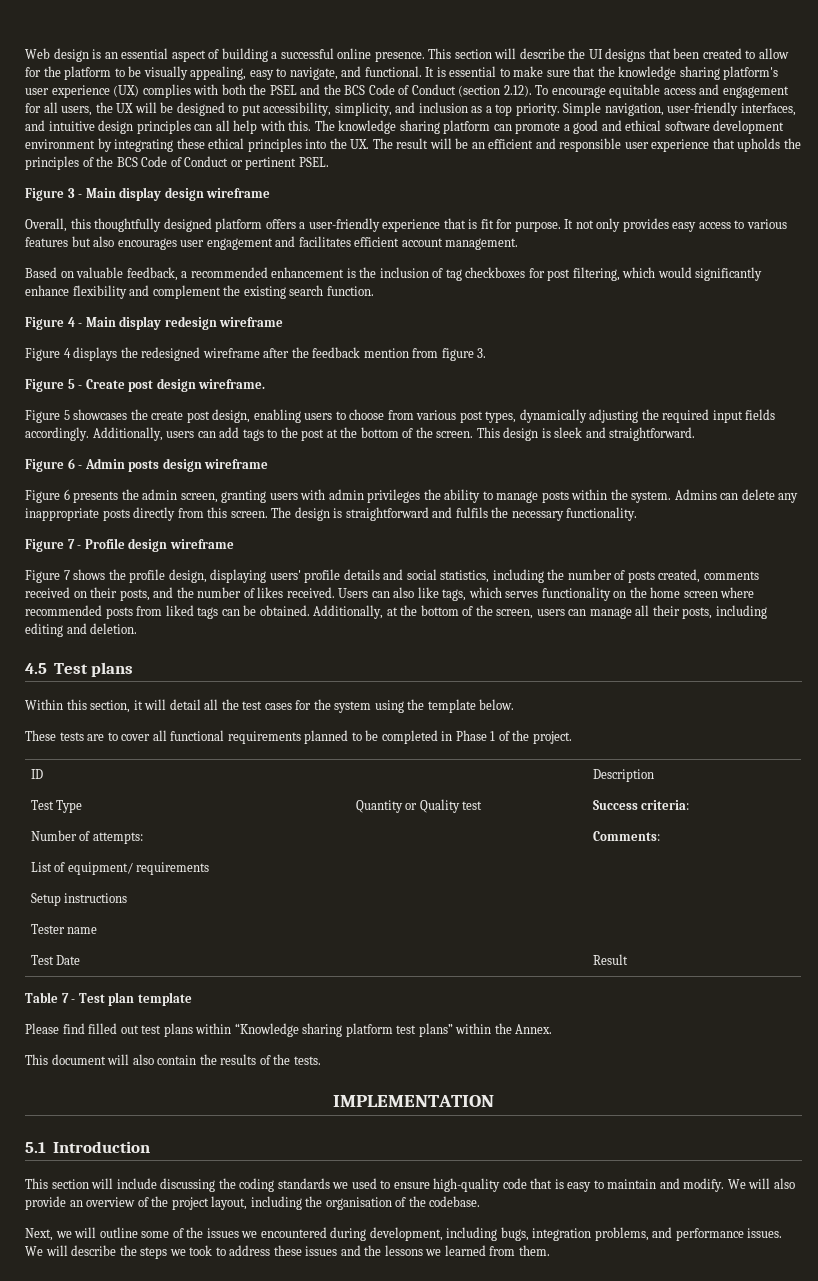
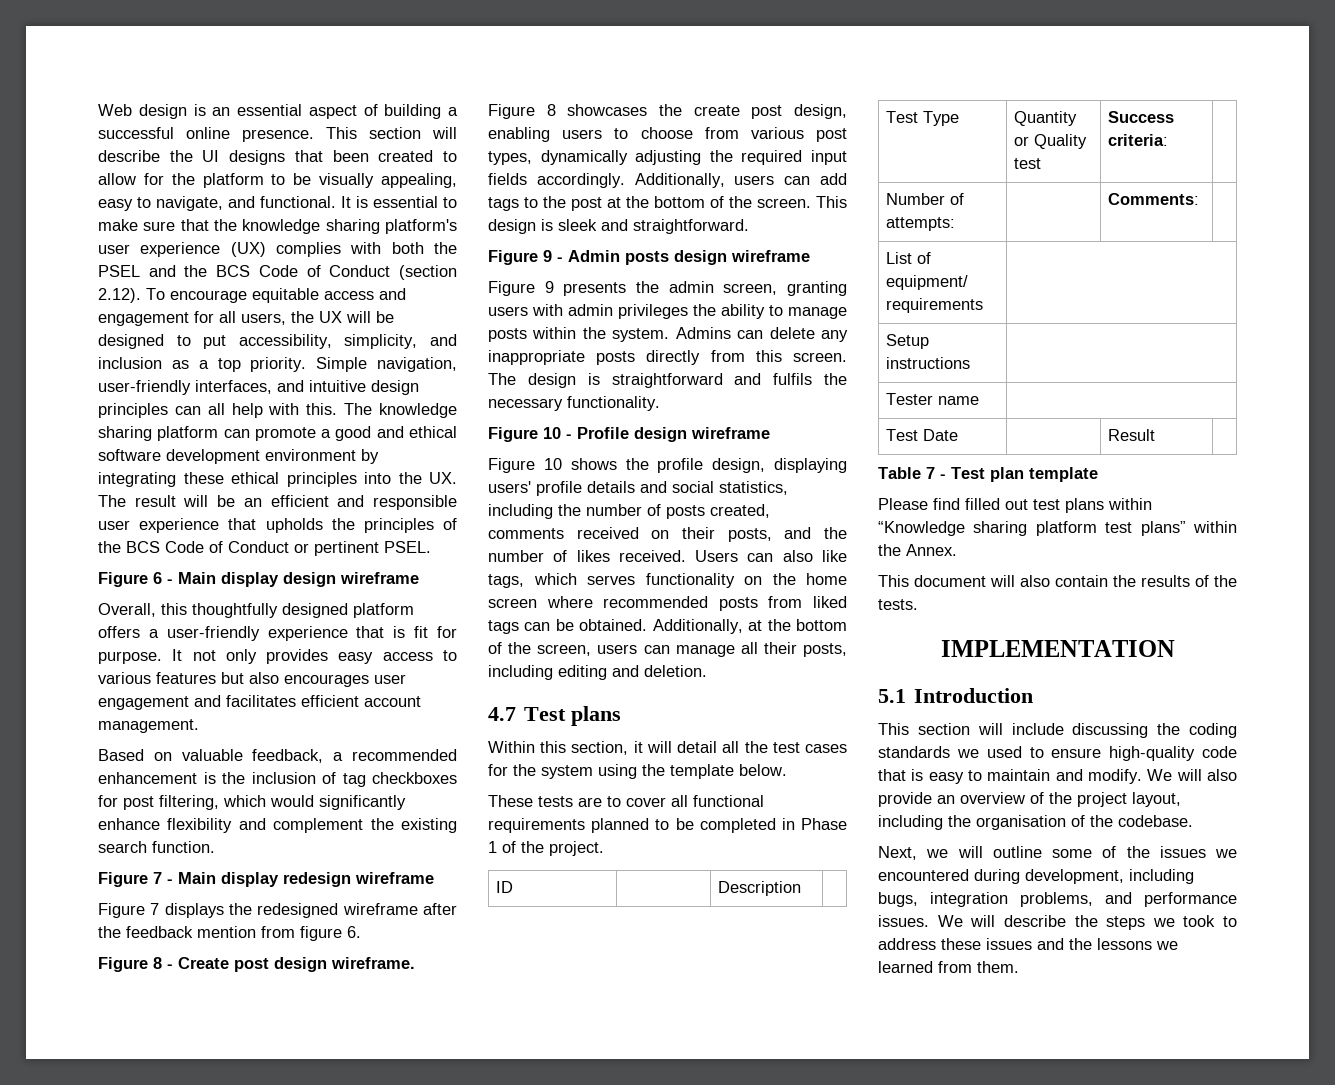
- Figure 3 - Main display design wireframe
+ Figure 6 - Main display design wireframe
- Figure 4 - Main display redesign wireframe
+ Figure 7 - Main display redesign wireframe
- Figure 4 displays the redesigned wireframe after the feedback mention from figure 3.
- Figure 5 - Create post design wireframe.
+ Figure 7 displays the redesigned wireframe after the feedback mention from figure 6.
+ Figure 8 - Create post design wireframe.
- Figure 5 showcases the create post design, enabling users to choose from various post types, dynamically adjusting the required input fields accordingly.
+ Figure 8 showcases the create post design, enabling users to choose from various post types, dynamically adjusting the required input fields accordingly.
- Figure 6 - Admin posts design wireframe
+ Figure 9 - Admin posts design wireframe
- Figure 6 presents the admin screen, granting users with admin privileges the ability to manage posts within the system.
+ Figure 9 presents the admin screen, granting users with admin privileges the ability to manage posts within the system.
- Figure 7 - Profile design wireframe
+ Figure 10 - Profile design wireframe
- Figure 7 shows the profile design, displaying users' profile details and social statistics, including the number of posts created, comments received on their posts, and the number of likes received.
+ Figure 10 shows the profile design, displaying users' profile details and social statistics, including the number of posts created, comments received on their posts, and the number of likes received.
- 4.5 Test plans
+ 4.7 Test plans

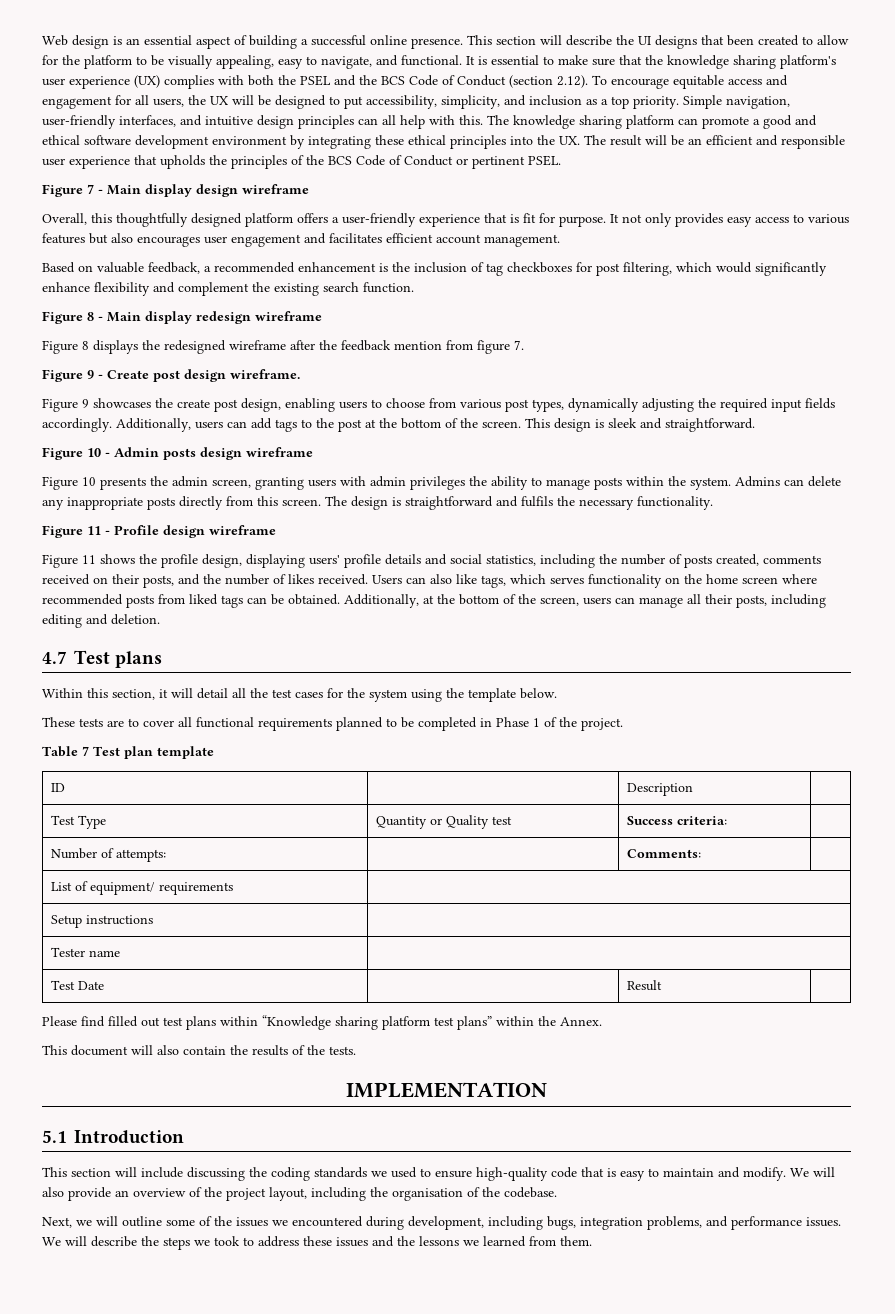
- Figure 6 - Main display design wireframe
+ Figure 7 - Main display design wireframe
- Figure 7 - Main display redesign wireframe
+ Figure 8 - Main display redesign wireframe
- Figure 7 displays the redesigned wireframe after the feedback mention from figure 6.
- Figure 8 - Create post design wireframe.
+ Figure 8 displays the redesigned wireframe after the feedback mention from figure 7.
+ Figure 9 - Create post design wireframe.
- Figure 8 showcases the create post design, enabling users to choose from various post types, dynamically adjusting the required input fields accordingly.
+ Figure 9 showcases the create post design, enabling users to choose from various post types, dynamically adjusting the required input fields accordingly.
- Figure 9 - Admin posts design wireframe
+ Figure 10 - Admin posts design wireframe
- Figure 9 presents the admin screen, granting users with admin privileges the ability to manage posts within the system.
+ Figure 10 presents the admin screen, granting users with admin privileges the ability to manage posts within the system.
- Figure 10 - Profile design wireframe
+ Figure 11 - Profile design wireframe
- Figure 10 shows the profile design, displaying users' profile details and social statistics, including the number of posts created, comments received on their posts, and the number of likes received.
+ Figure 11 shows the profile design, displaying users' profile details and social statistics, including the number of posts created, comments received on their posts, and the number of likes received.
+ Table 7 Test plan template
- Table 7 - Test plan template

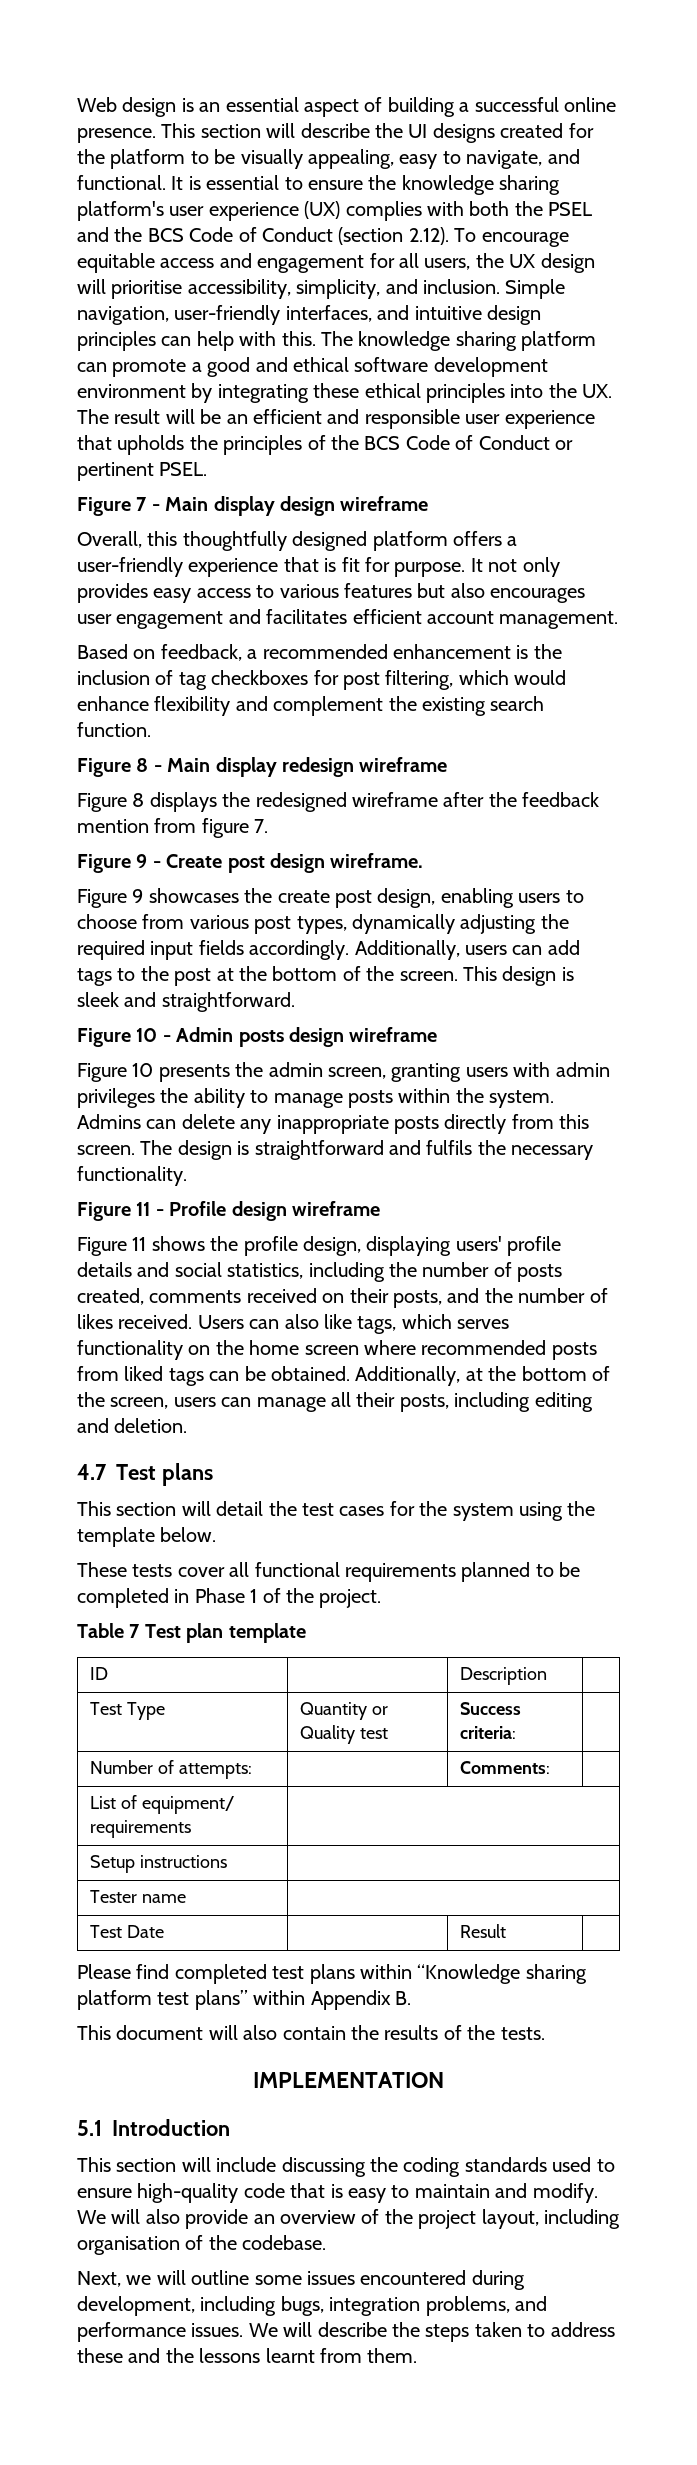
- This section will describe the UI designs that been created to allow for the platform to be visually appealing, easy to navigate, and functional.
+ This section will describe the UI designs created for the platform to be visually appealing, easy to navigate, and functional.
- It is essential to make sure that the knowledge sharing platform's user experience (UX) complies with both the PSEL and the BCS Code of Conduct (section 2.12). To encourage equitable access and engagement for all users, the UX will be designed to put accessibility, simplicity, and inclusion as a top priority.
+ It is essential to ensure the knowledge sharing platform's user experience (UX) complies with both the PSEL and the BCS Code of Conduct (section 2.12). To encourage equitable access and engagement for all users, the UX design will prioritise accessibility, simplicity, and inclusion.
- Simple navigation, user-friendly interfaces, and intuitive design principles can all help with this.
+ Simple navigation, user-friendly interfaces, and intuitive design principles can help with this.
- Based on valuable feedback, a recommended enhancement is the inclusion of tag checkboxes for post filtering, which would significantly enhance flexibility and complement the existing search function.
+ Based on feedback, a recommended enhancement is the inclusion of tag checkboxes for post filtering, which would enhance flexibility and complement the existing search function.
- Within this section, it will detail all the test cases for the system using the template below.
+ This section will detail the test cases for the system using the template below.
- These tests are to cover all functional requirements planned to be completed in Phase 1 of the project.
+ These tests cover all functional requirements planned to be completed in Phase 1 of the project.
- Please find filled out test plans within “Knowledge sharing platform test plans” within the Annex.
+ Please find completed test plans within “Knowledge sharing platform test plans” within Appendix B.
- This section will include discussing the coding standards we used to ensure high-quality code that is easy to maintain and modify.
+ This section will include discussing the coding standards used to ensure high-quality code that is easy to maintain and modify.
- We will also provide an overview of the project layout, including the organisation of the codebase.
+ We will also provide an overview of the project layout, including organisation of the codebase.
- Next, we will outline some of the issues we encountered during development, including bugs, integration problems, and performance issues.
+ Next, we will outline some issues encountered during development, including bugs, integration problems, and performance issues.
- We will describe the steps we took to address these issues and the lessons we learned from them.
+ We will describe the steps taken to address these and the lessons learnt from them.

